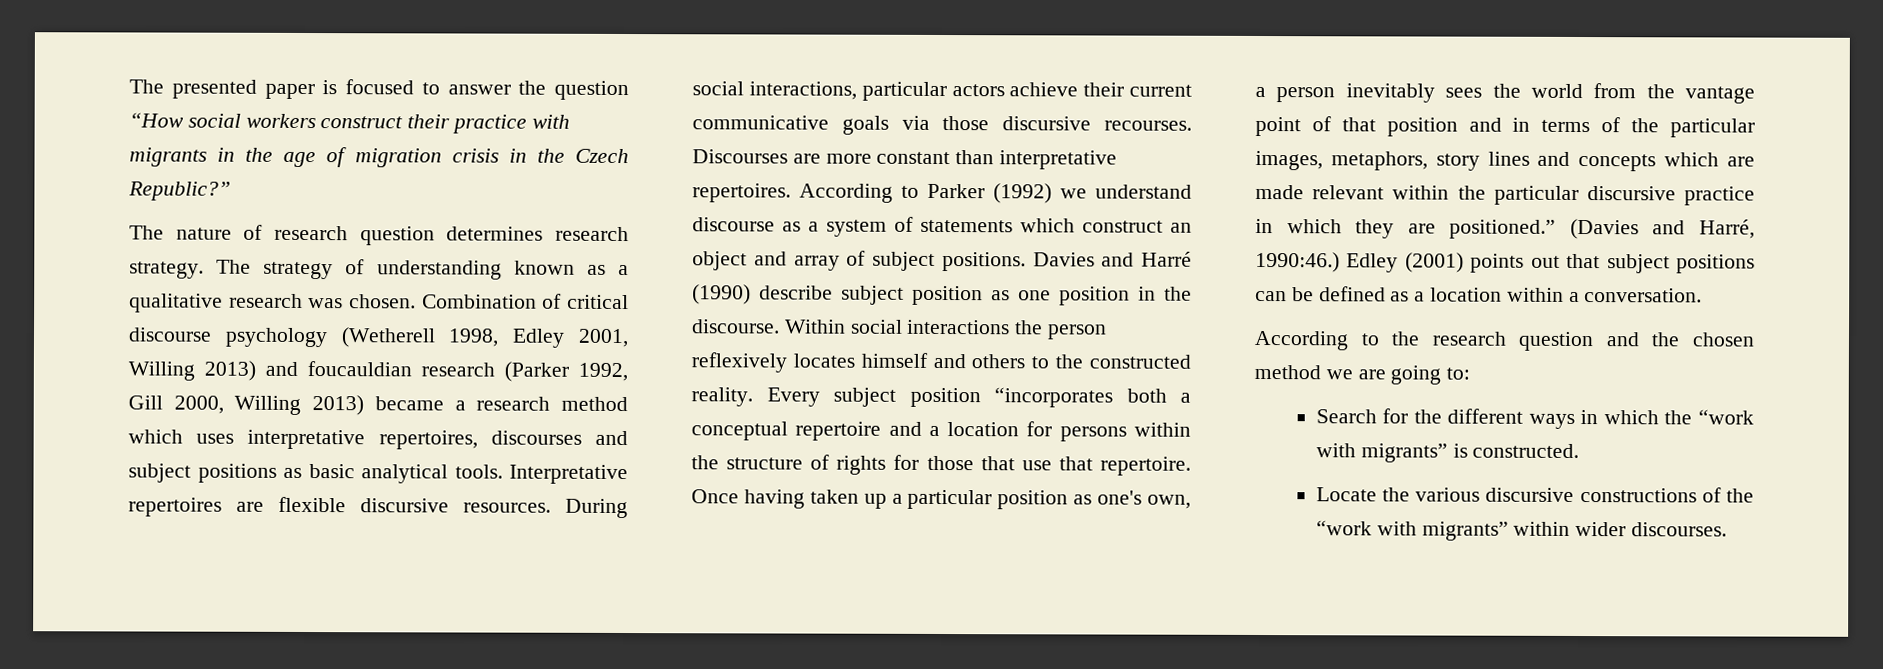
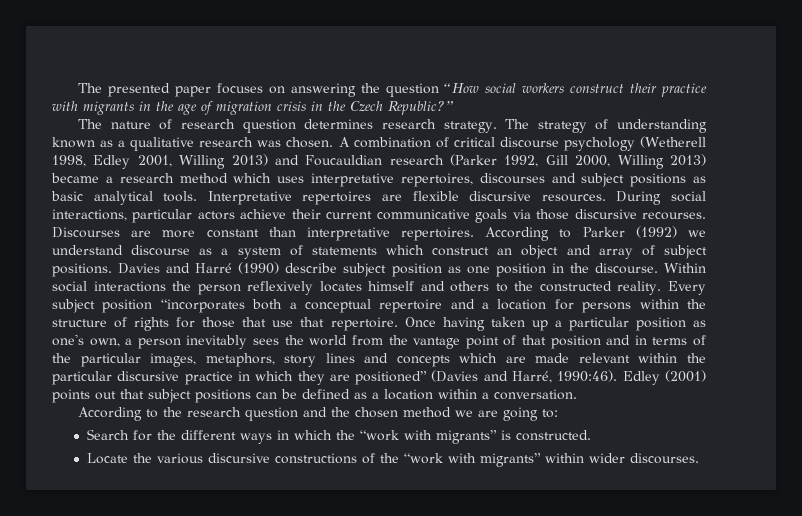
- The presented paper is focused to answer the question “How social workers construct their practice with migrants in the age of migration crisis in the Czech Republic?”
+ The presented paper focuses on answering the question “How social workers construct their practice with migrants in the age of migration crisis in the Czech Republic?”
- Combination of critical discourse psychology (Wetherell 1998, Edley 2001, Willing 2013) and foucauldian research (Parker 1992, Gill 2000, Willing 2013) became a research method which uses interpretative repertoires, discourses and subject positions as basic analytical tools.
+ A combination of critical discourse psychology (Wetherell 1998, Edley 2001, Willing 2013) and Foucauldian research (Parker 1992, Gill 2000, Willing 2013) became a research method which uses interpretative repertoires, discourses and subject positions as basic analytical tools.
- Once having taken up a particular position as one's own, a person inevitably sees the world from the vantage point of that position and in terms of the particular images, metaphors, story lines and concepts which are made relevant within the particular discursive practice in which they are positioned.” (Davies and Harré, 1990:46.)
+ Once having taken up a particular position as one's own, a person inevitably sees the world from the vantage point of that position and in terms of the particular images, metaphors, story lines and concepts which are made relevant within the particular discursive practice in which they are positioned” (Davies and Harré, 1990:46).

